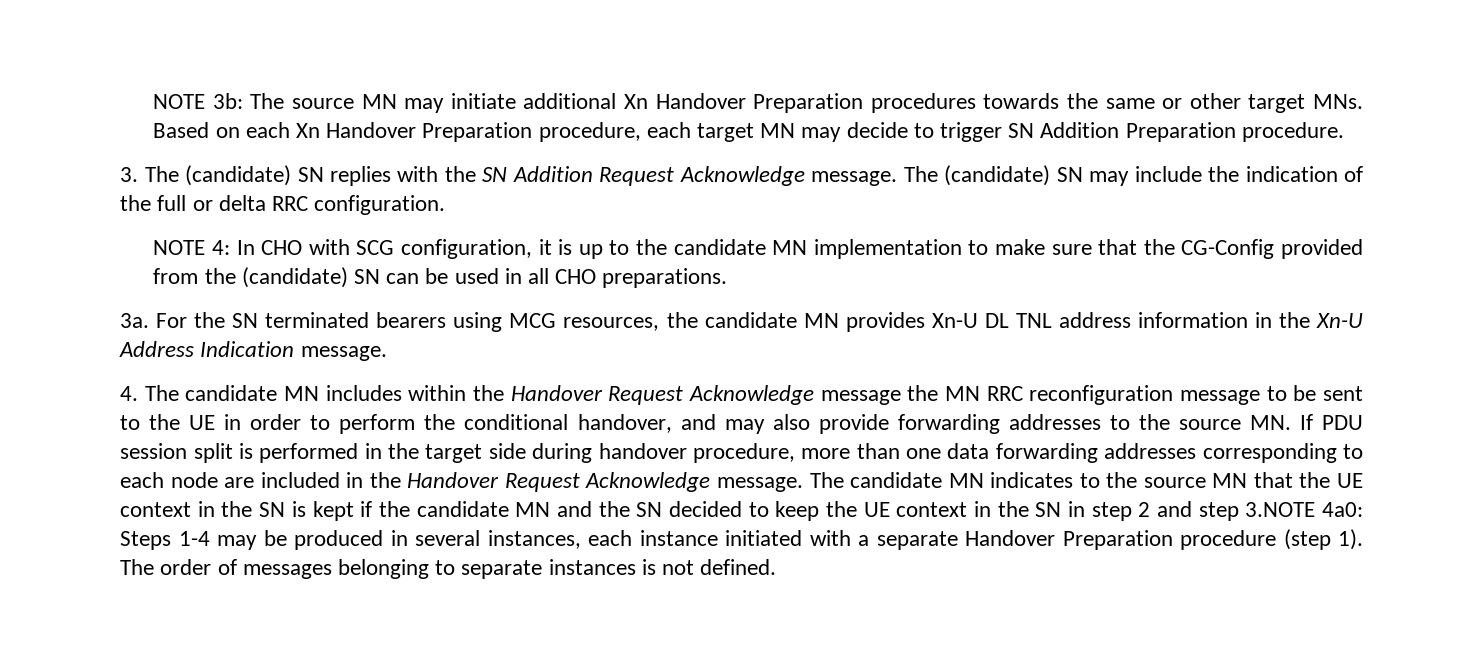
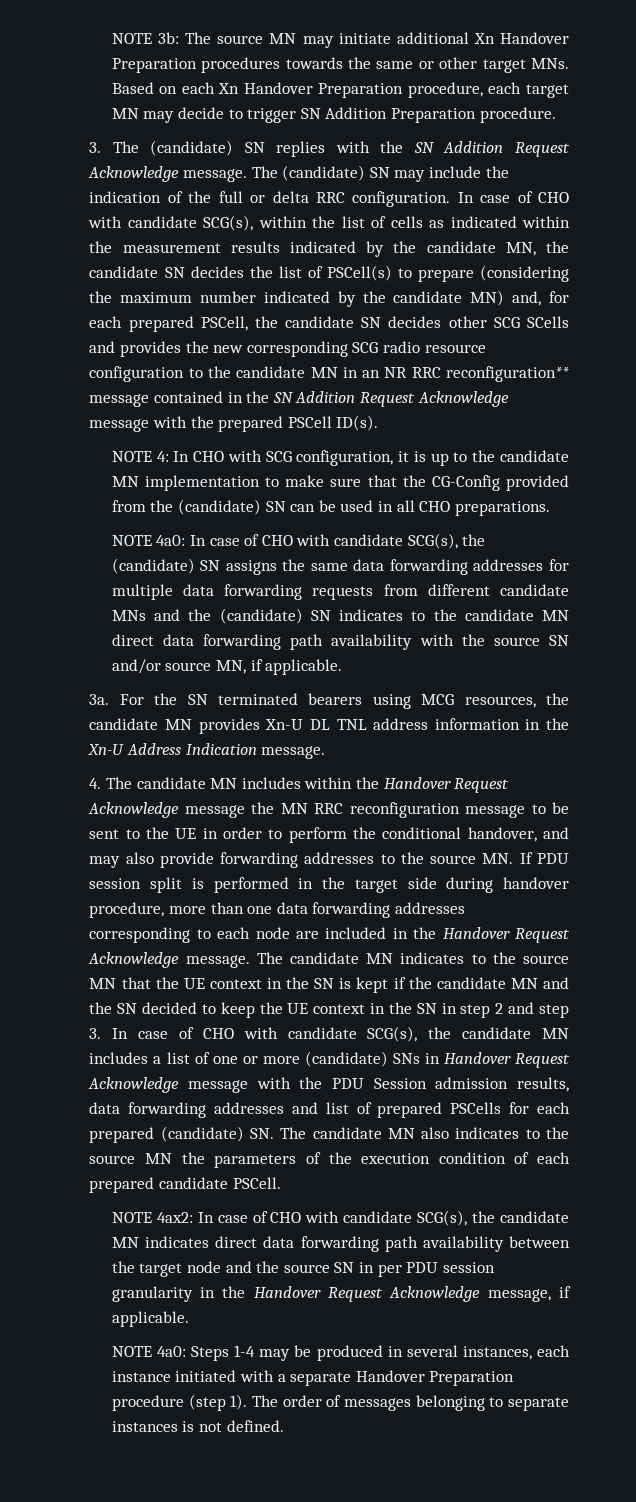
+ In case of CHO with candidate SCG(s), within the list of cells as indicated within the measurement results indicated by the candidate MN, the candidate SN decides the list of PSCell(s) to prepare (considering the maximum number indicated by the candidate MN) and, for each prepared PSCell, the candidate SN decides other SCG SCells and provides the new corresponding SCG radio resource configuration to the candidate MN in an NR RRC reconfiguration** message contained in the SN Addition Request Acknowledge message with the prepared PSCell ID(s).
+ NOTE 4a0: In case of CHO with candidate SCG(s), the (candidate) SN assigns the same data forwarding addresses for multiple data forwarding requests from different candidate MNs and the (candidate) SN indicates to the candidate MN direct data forwarding path availability with the source SN and/or source MN, if applicable.
- The candidate MN indicates to the source MN that the UE context in the SN is kept if the candidate MN and the SN decided to keep the UE context in the SN in step 2 and step 3.NOTE 4a0: Steps 1-4 may be produced in several instances, each instance initiated with a separate Handover Preparation procedure (step 1).
+ The candidate MN indicates to the source MN that the UE context in the SN is kept if the candidate MN and the SN decided to keep the UE context in the SN in step 2 and step 3. In case of CHO with candidate SCG(s), the candidate MN includes a list of one or more (candidate) SNs in Handover Request Acknowledge message with the PDU Session admission results, data forwarding addresses and list of prepared PSCells for each prepared (candidate) SN. The candidate MN also indicates to the source MN the parameters of the execution condition of each prepared candidate PSCell.
+ NOTE 4ax2: In case of CHO with candidate SCG(s), the candidate MN indicates direct data forwarding path availability between the target node and the source SN in per PDU session granularity in the Handover Request Acknowledge message, if applicable.
+ NOTE 4a0: Steps 1-4 may be produced in several instances, each instance initiated with a separate Handover Preparation procedure (step 1).

